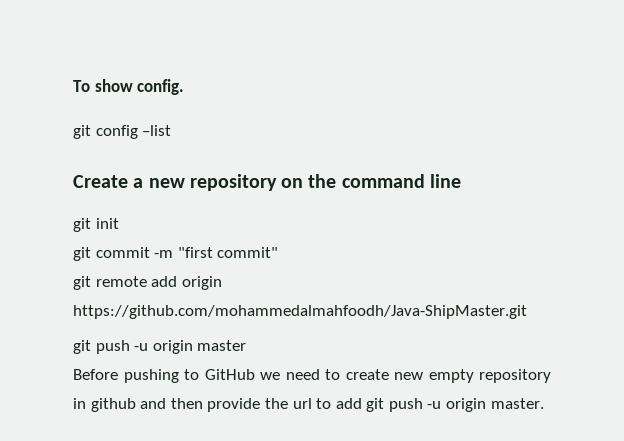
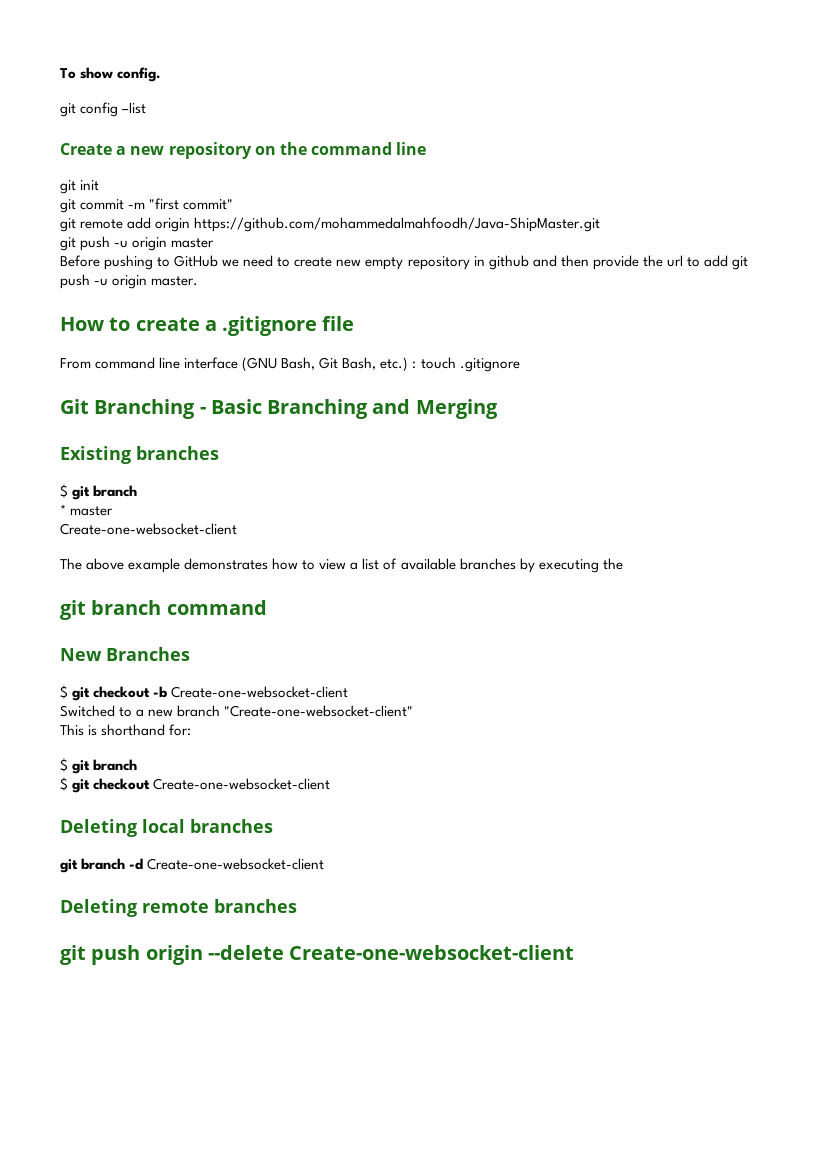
+ How to create a .gitignore file
+ From command line interface (GNU Bash, Git Bash, etc.) : touch .gitignore
+ Git Branching - Basic Branching and Merging
+ Existing branches
+ $ git branch
+ * master
+ Create-one-websocket-client
+ The above example demonstrates how to view a list of available branches by executing the
+ git branch command
+ New Branches
+ $ git checkout -b Create-one-websocket-client
+ Switched to a new branch "Create-one-websocket-client"
+ This is shorthand for:
+ $ git branch
+ $ git checkout Create-one-websocket-client
+ Deleting local branches
+ git branch -d Create-one-websocket-client
+ Deleting remote branches
+ git push origin --delete Create-one-websocket-client

